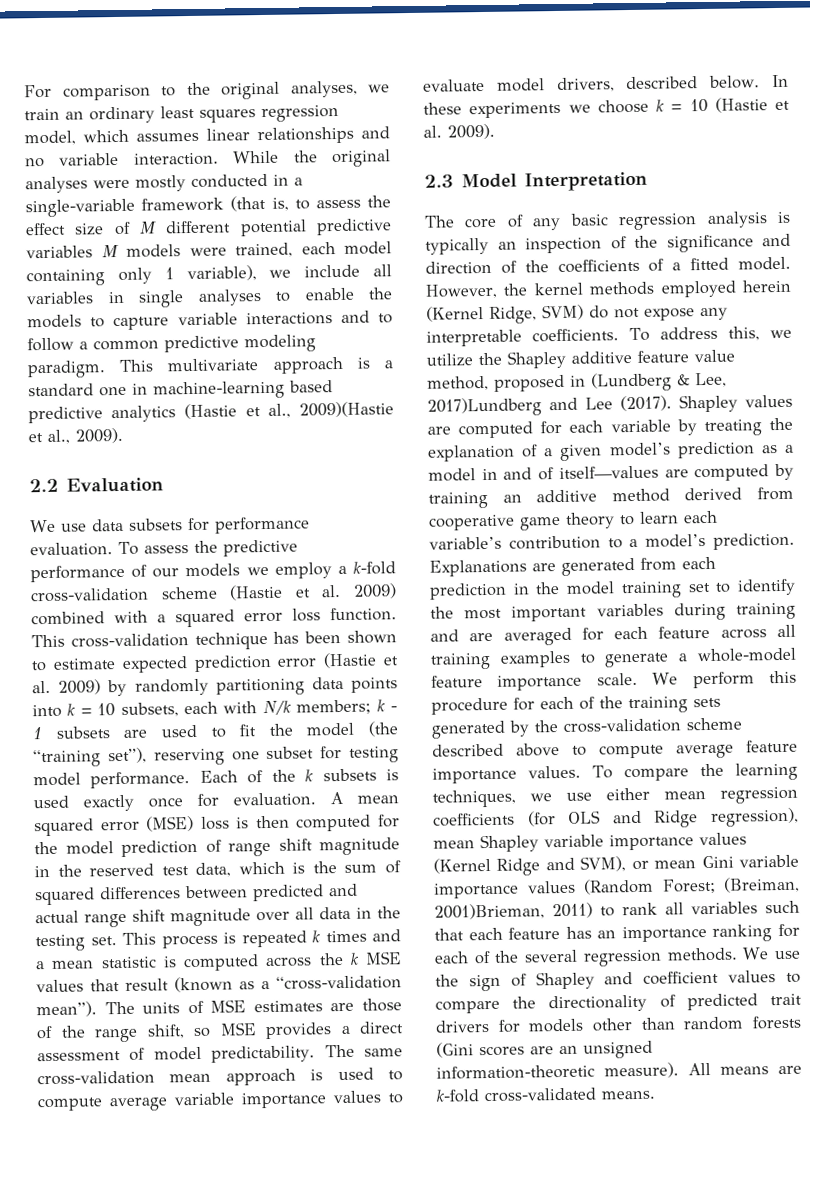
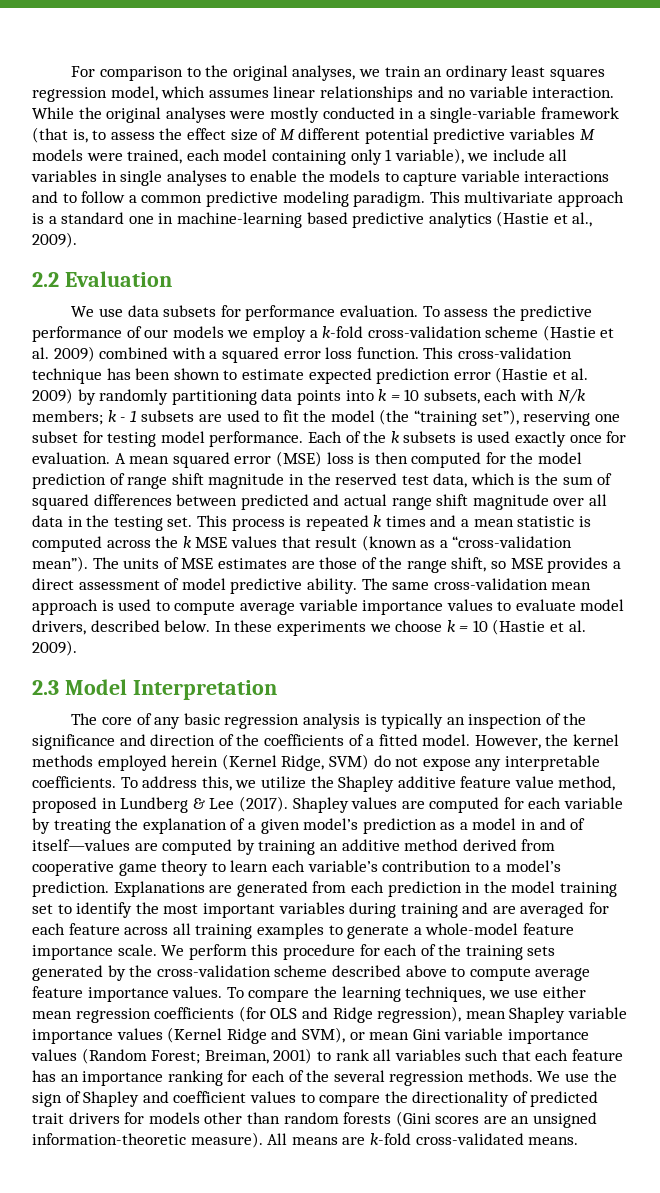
- This multivariate approach is a standard one in machine-learning based predictive analytics (Hastie et al., 2009)(Hastie et al., 2009).
+ This multivariate approach is a standard one in machine-learning based predictive analytics (Hastie et al., 2009).
- The units of MSE estimates are those of the range shift, so MSE provides a direct assessment of model predictability.
+ The units of MSE estimates are those of the range shift, so MSE provides a direct assessment of model predictive ability.
- To address this, we utilize the Shapley additive feature value method, proposed in (Lundberg & Lee, 2017)Lundberg and Lee (2017).
+ To address this, we utilize the Shapley additive feature value method, proposed in Lundberg & Lee (2017).
- To compare the learning techniques, we use either mean regression coefficients (for OLS and Ridge regression), mean Shapley variable importance values (Kernel Ridge and SVM), or mean Gini variable importance values (Random Forest; (Breiman, 2001)Brieman, 2011) to rank all variables such that each feature has an importance ranking for each of the several regression methods.
+ To compare the learning techniques, we use either mean regression coefficients (for OLS and Ridge regression), mean Shapley variable importance values (Kernel Ridge and SVM), or mean Gini variable importance values (Random Forest; Breiman, 2001) to rank all variables such that each feature has an importance ranking for each of the several regression methods.

